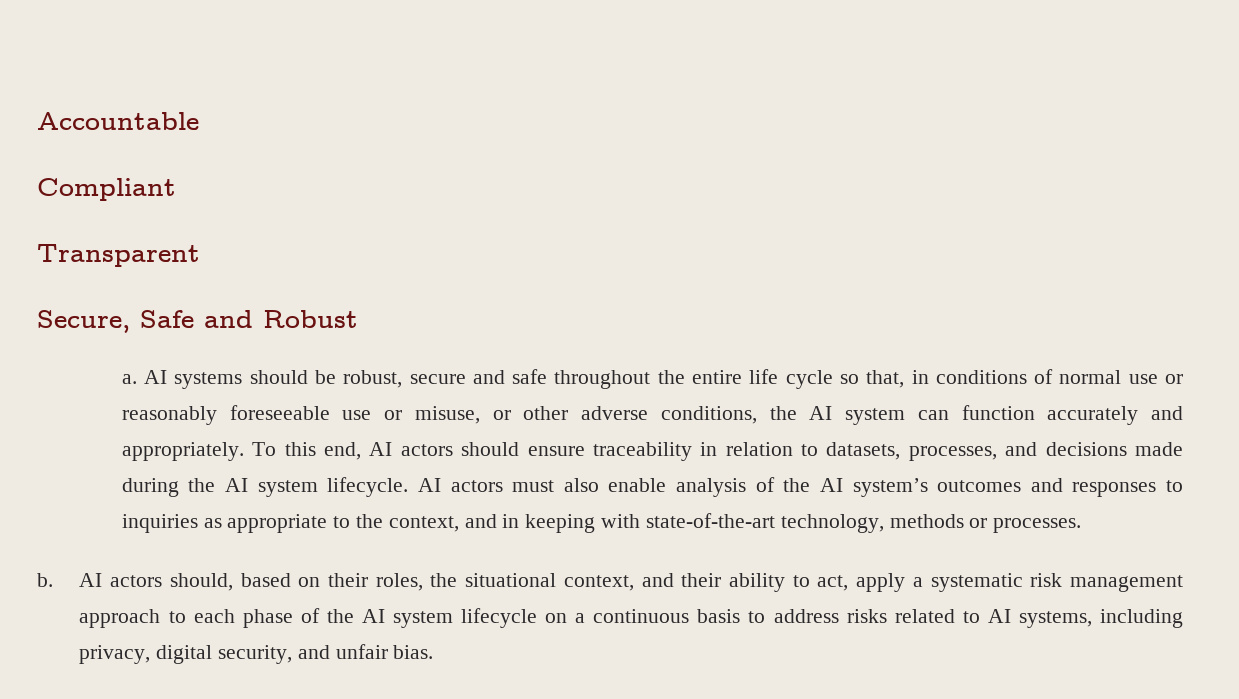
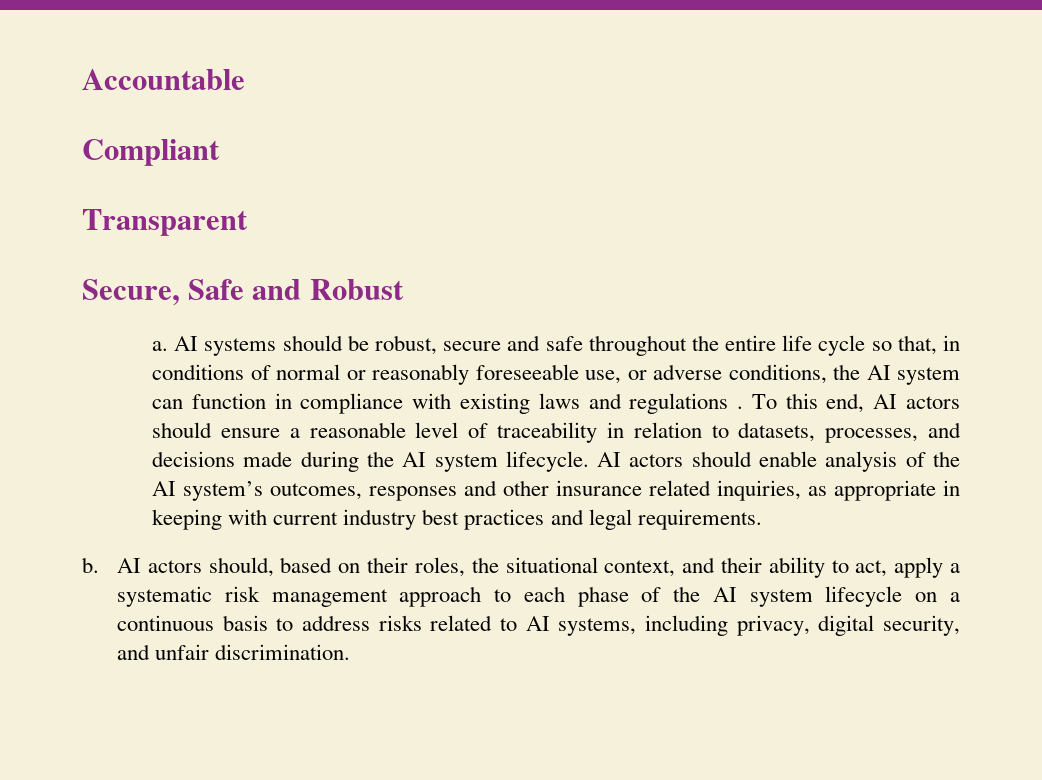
- AI systems should be robust, secure and safe throughout the entire life cycle so that, in conditions of normal use or reasonably foreseeable use or misuse, or other adverse conditions, the AI system can function accurately and appropriately.
+ AI systems should be robust, secure and safe throughout the entire life cycle so that, in conditions of normal or reasonably foreseeable use, or adverse conditions, the AI system can function in compliance with existing laws and regulations .
- To this end, AI actors should ensure traceability in relation to datasets, processes, and decisions made during the AI system lifecycle.
+ To this end, AI actors should ensure a reasonable level of traceability in relation to datasets, processes, and decisions made during the AI system lifecycle.
- AI actors must also enable analysis of the AI system’s outcomes and responses to inquiries as appropriate to the context, and in keeping with state-of-the-art technology, methods or processes.
+ AI actors should enable analysis of the AI system’s outcomes, responses and other insurance related inquiries, as appropriate in keeping with current industry best practices and legal requirements.
- AI actors should, based on their roles, the situational context, and their ability to act, apply a systematic risk management approach to each phase of the AI system lifecycle on a continuous basis to address risks related to AI systems, including privacy, digital security, and unfair bias.
+ AI actors should, based on their roles, the situational context, and their ability to act, apply a systematic risk management approach to each phase of the AI system lifecycle on a continuous basis to address risks related to AI systems, including privacy, digital security, and unfair discrimination.

